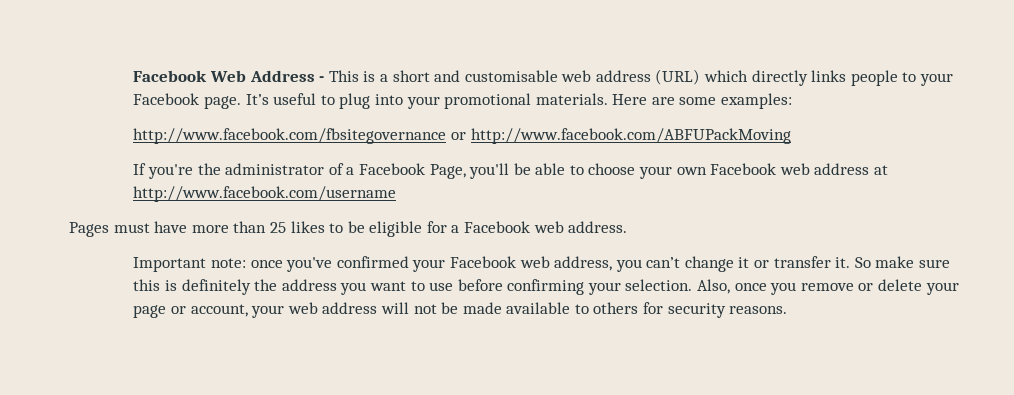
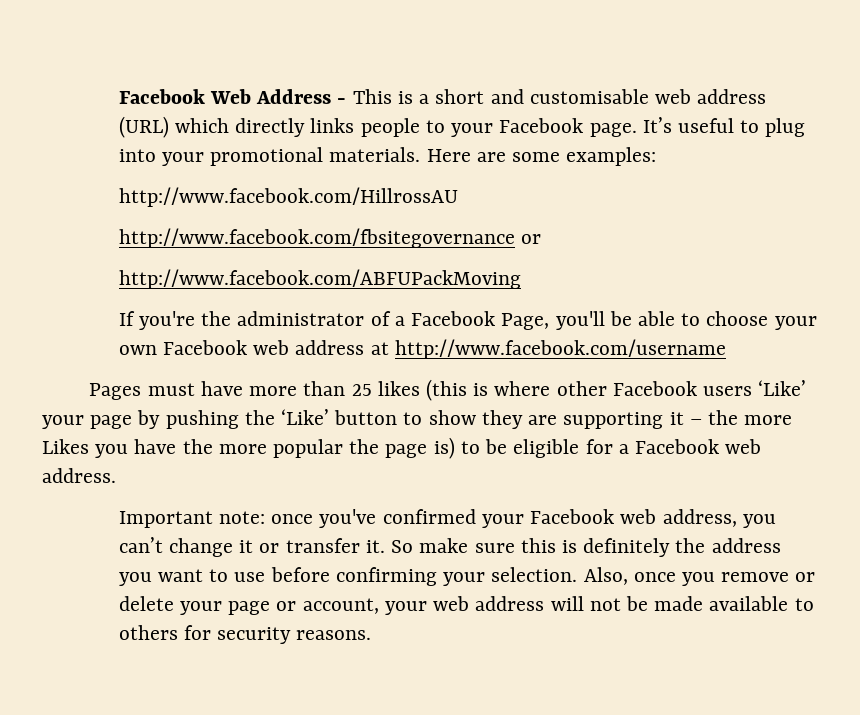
+ http://www.facebook.com/HillrossAU
- http://www.facebook.com/fbsitegovernance or http://www.facebook.com/ABFUPackMoving
+ http://www.facebook.com/fbsitegovernance or
+ http://www.facebook.com/ABFUPackMoving
- Pages must have more than 25 likes to be eligible for a Facebook web address.
+ Pages must have more than 25 likes (this is where other Facebook users ‘Like’ your page by pushing the ‘Like’ button to show they are supporting it – the more Likes you have the more popular the page is) to be eligible for a Facebook web address.

